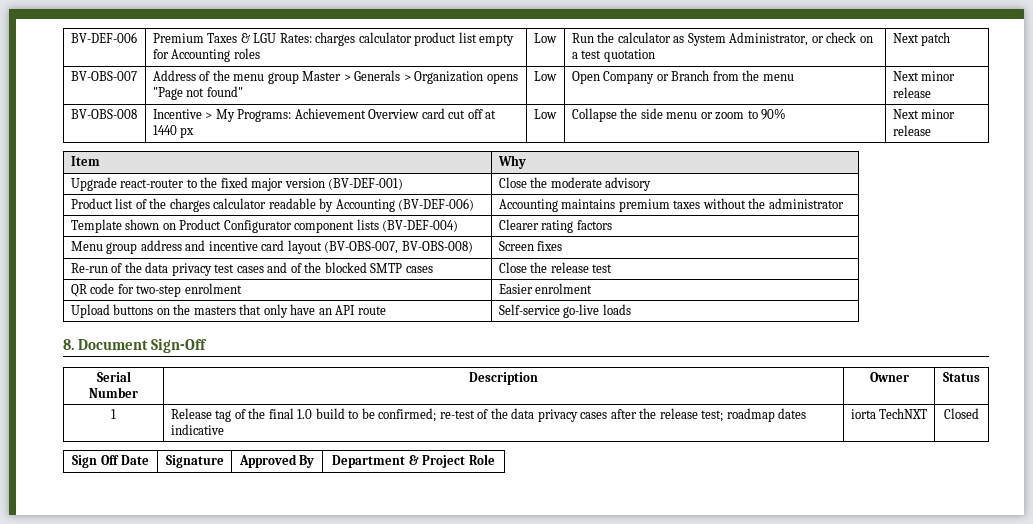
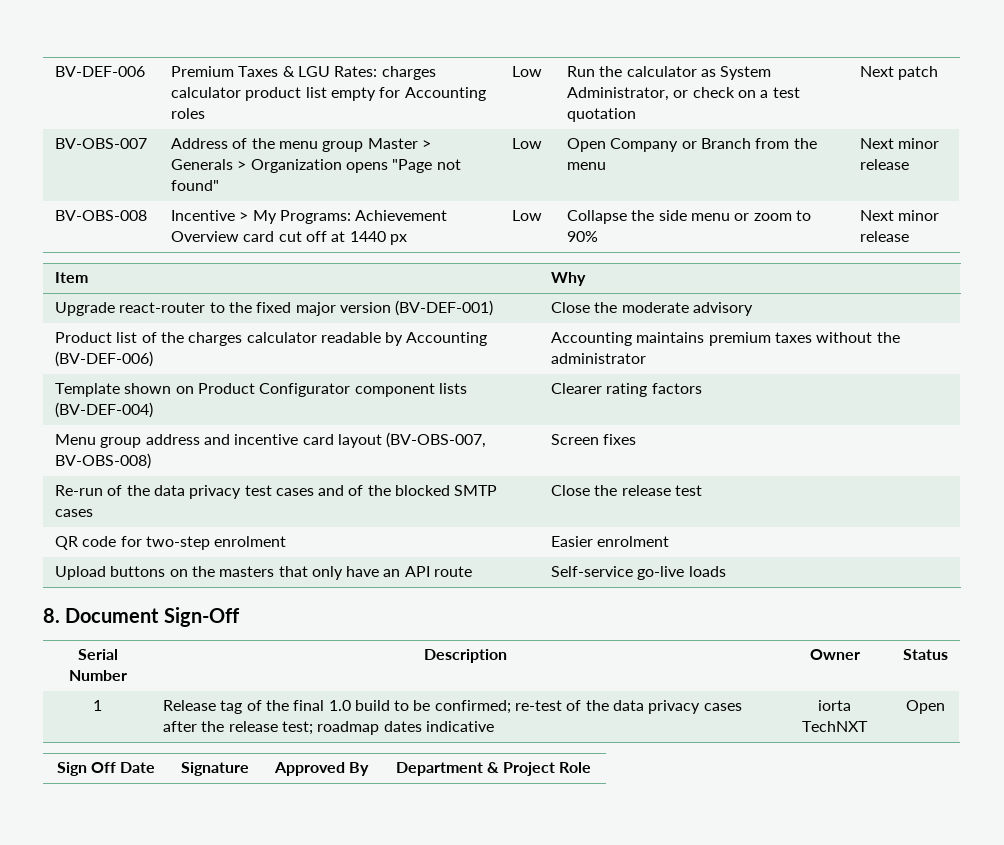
- 1 | Release tag of the final 1.0 build to be confirmed; re-test of the data privacy cases after the release test; roadmap dates indicative | iorta TechNXT | Closed
+ 1 | Release tag of the final 1.0 build to be confirmed; re-test of the data privacy cases after the release test; roadmap dates indicative | iorta TechNXT | Open

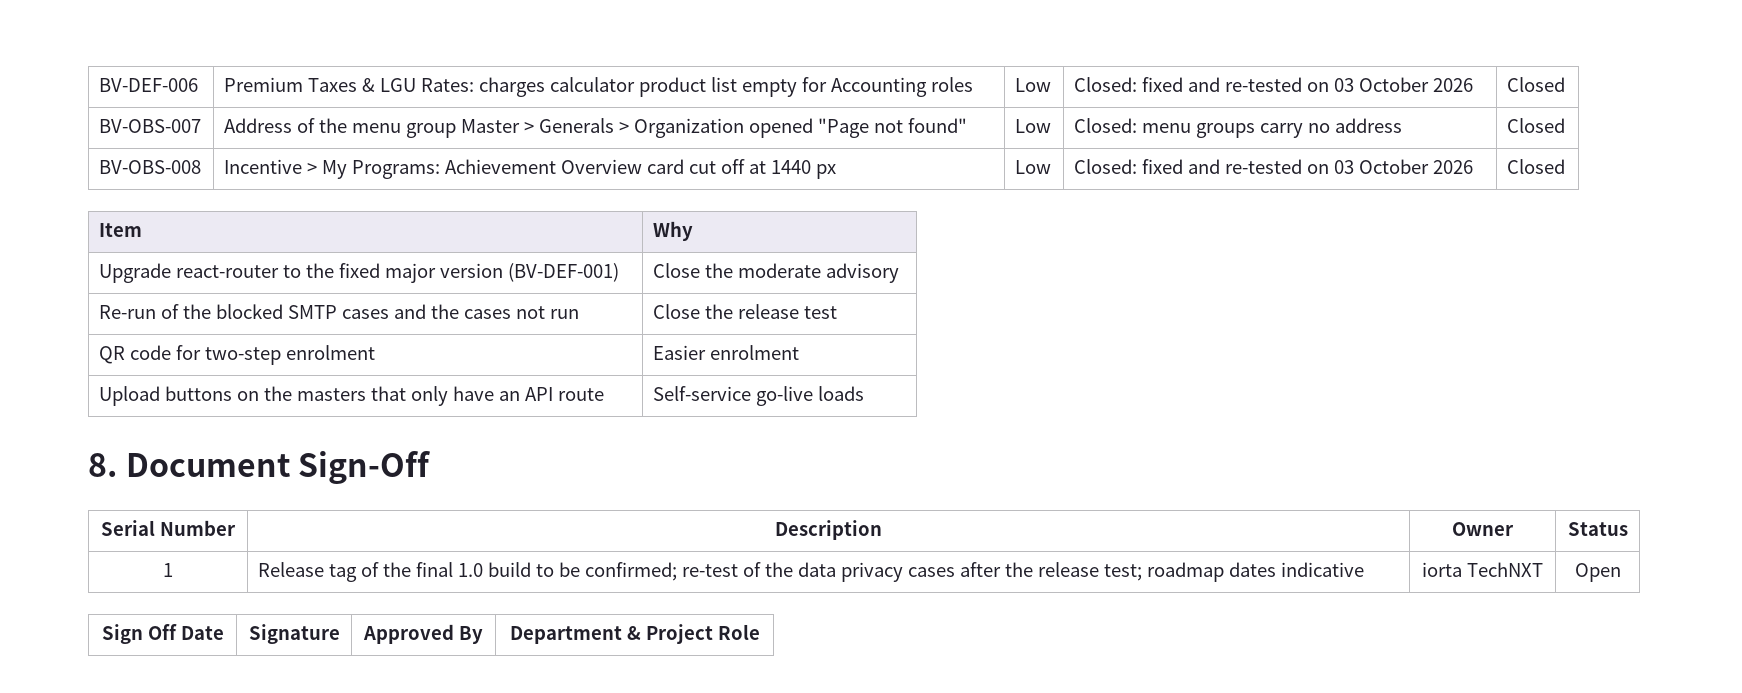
- BV-DEF-006 | Premium Taxes & LGU Rates: charges calculator product list empty for Accounting roles | Low | Run the calculator as System Administrator, or check on a test quotation | Next patch
+ BV-DEF-006 | Premium Taxes & LGU Rates: charges calculator product list empty for Accounting roles | Low | Closed: fixed and re-tested on 03 October 2026 | Closed
- BV-OBS-007 | Address of the menu group Master > Generals > Organization opens "Page not found" | Low | Open Company or Branch from the menu | Next minor release
+ BV-OBS-007 | Address of the menu group Master > Generals > Organization opened "Page not found" | Low | Closed: menu groups carry no address | Closed
- BV-OBS-008 | Incentive > My Programs: Achievement Overview card cut off at 1440 px | Low | Collapse the side menu or zoom to 90% | Next minor release
+ BV-OBS-008 | Incentive > My Programs: Achievement Overview card cut off at 1440 px | Low | Closed: fixed and re-tested on 03 October 2026 | Closed
- Product list of the charges calculator readable by Accounting (BV-DEF-006) | Accounting maintains premium taxes without the administrator
- Template shown on Product Configurator component lists (BV-DEF-004) | Clearer rating factors
- Menu group address and incentive card layout (BV-OBS-007, BV-OBS-008) | Screen fixes
- Re-run of the data privacy test cases and of the blocked SMTP cases | Close the release test
+ Re-run of the blocked SMTP cases and the cases not run | Close the release test

